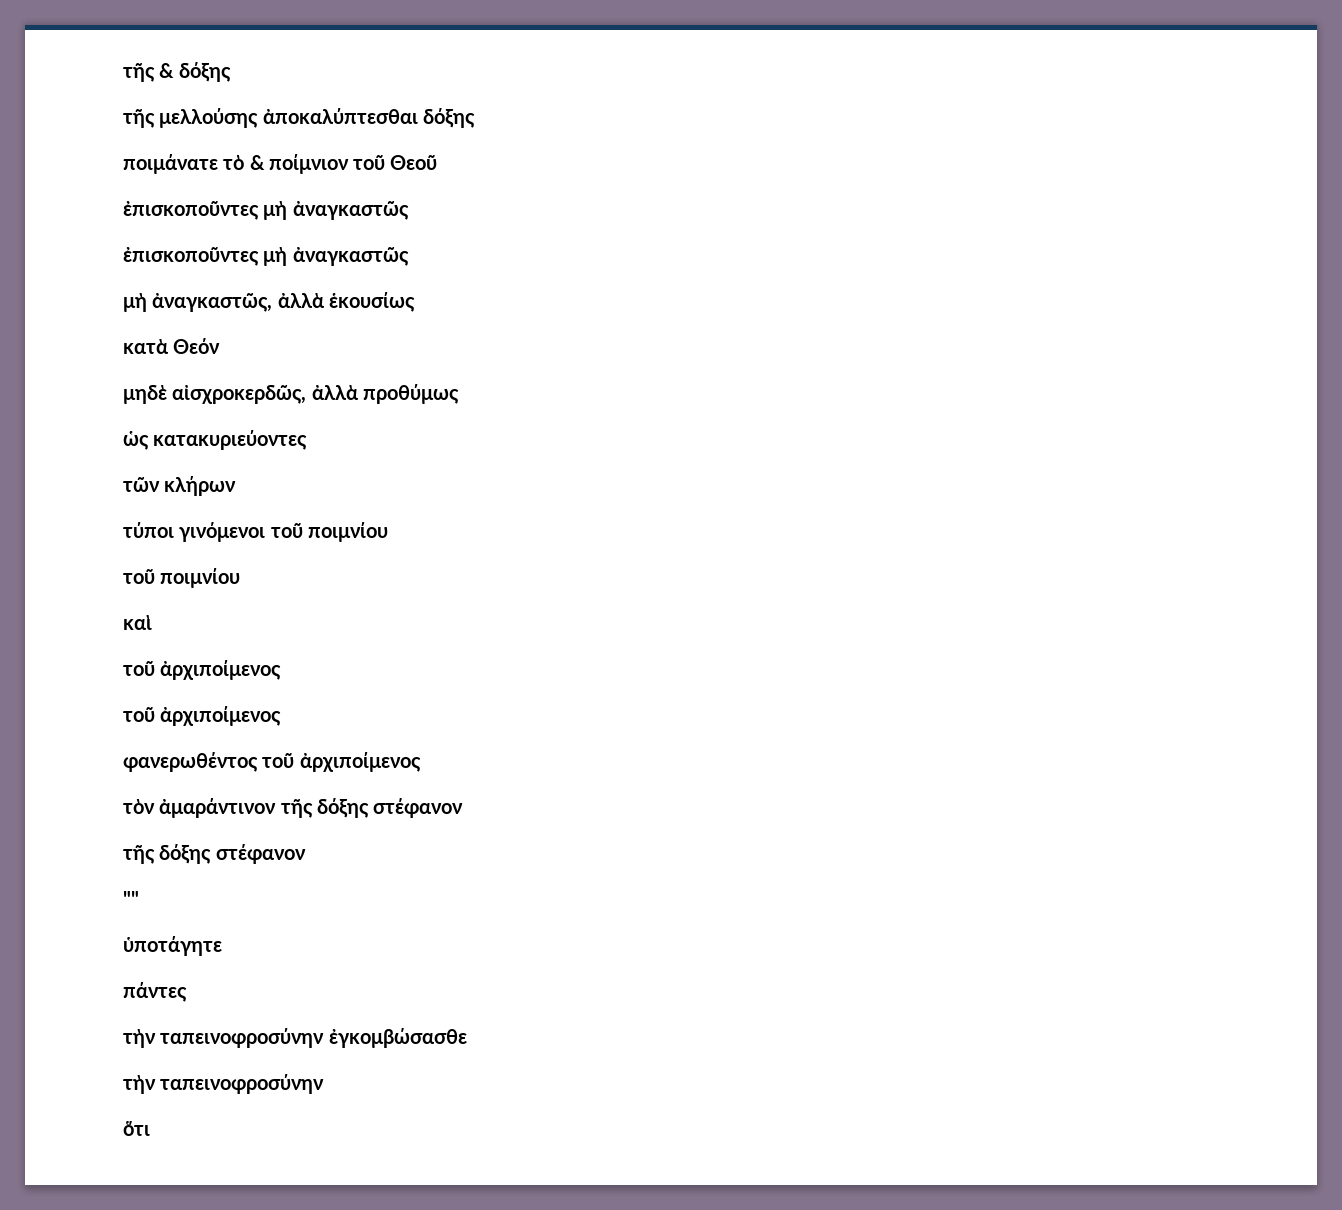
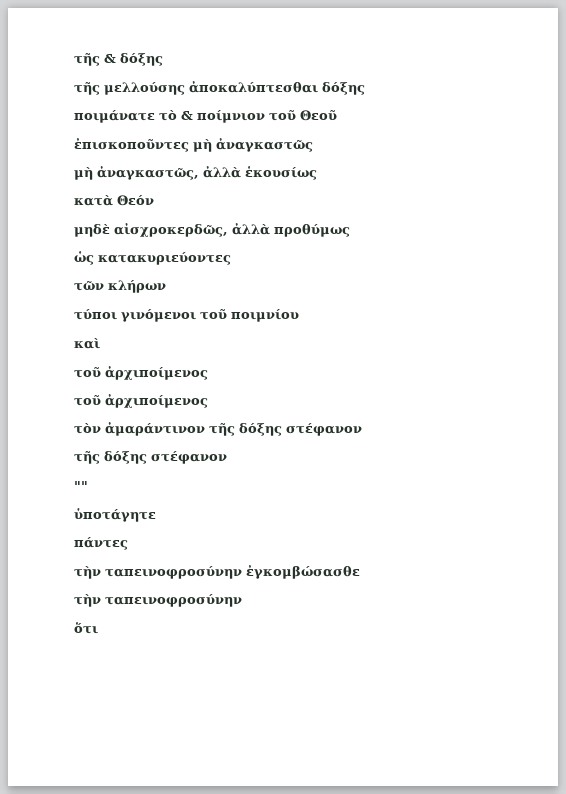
  ποιμάνατε τὸ & ποίμνιον τοῦ Θεοῦ
- ἐπισκοποῦντες μὴ ἀναγκαστῶς
  τύποι γινόμενοι τοῦ ποιμνίου
- τοῦ ποιμνίου
- φανερωθέντος τοῦ ἀρχιποίμενος

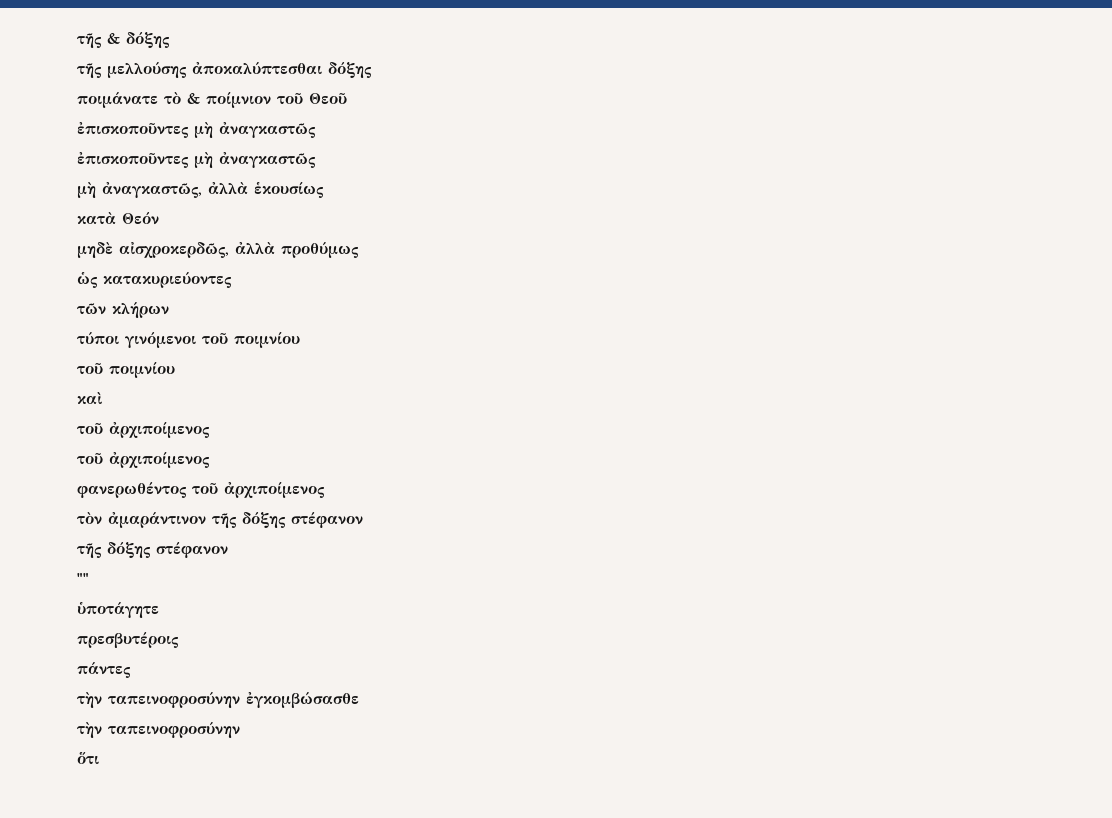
  ποιμάνατε τὸ & ποίμνιον τοῦ Θεοῦ
+ ἐπισκοποῦντες μὴ ἀναγκαστῶς
  τύποι γινόμενοι τοῦ ποιμνίου
+ τοῦ ποιμνίου
+ φανερωθέντος τοῦ ἀρχιποίμενος
+ πρεσβυτέροις

